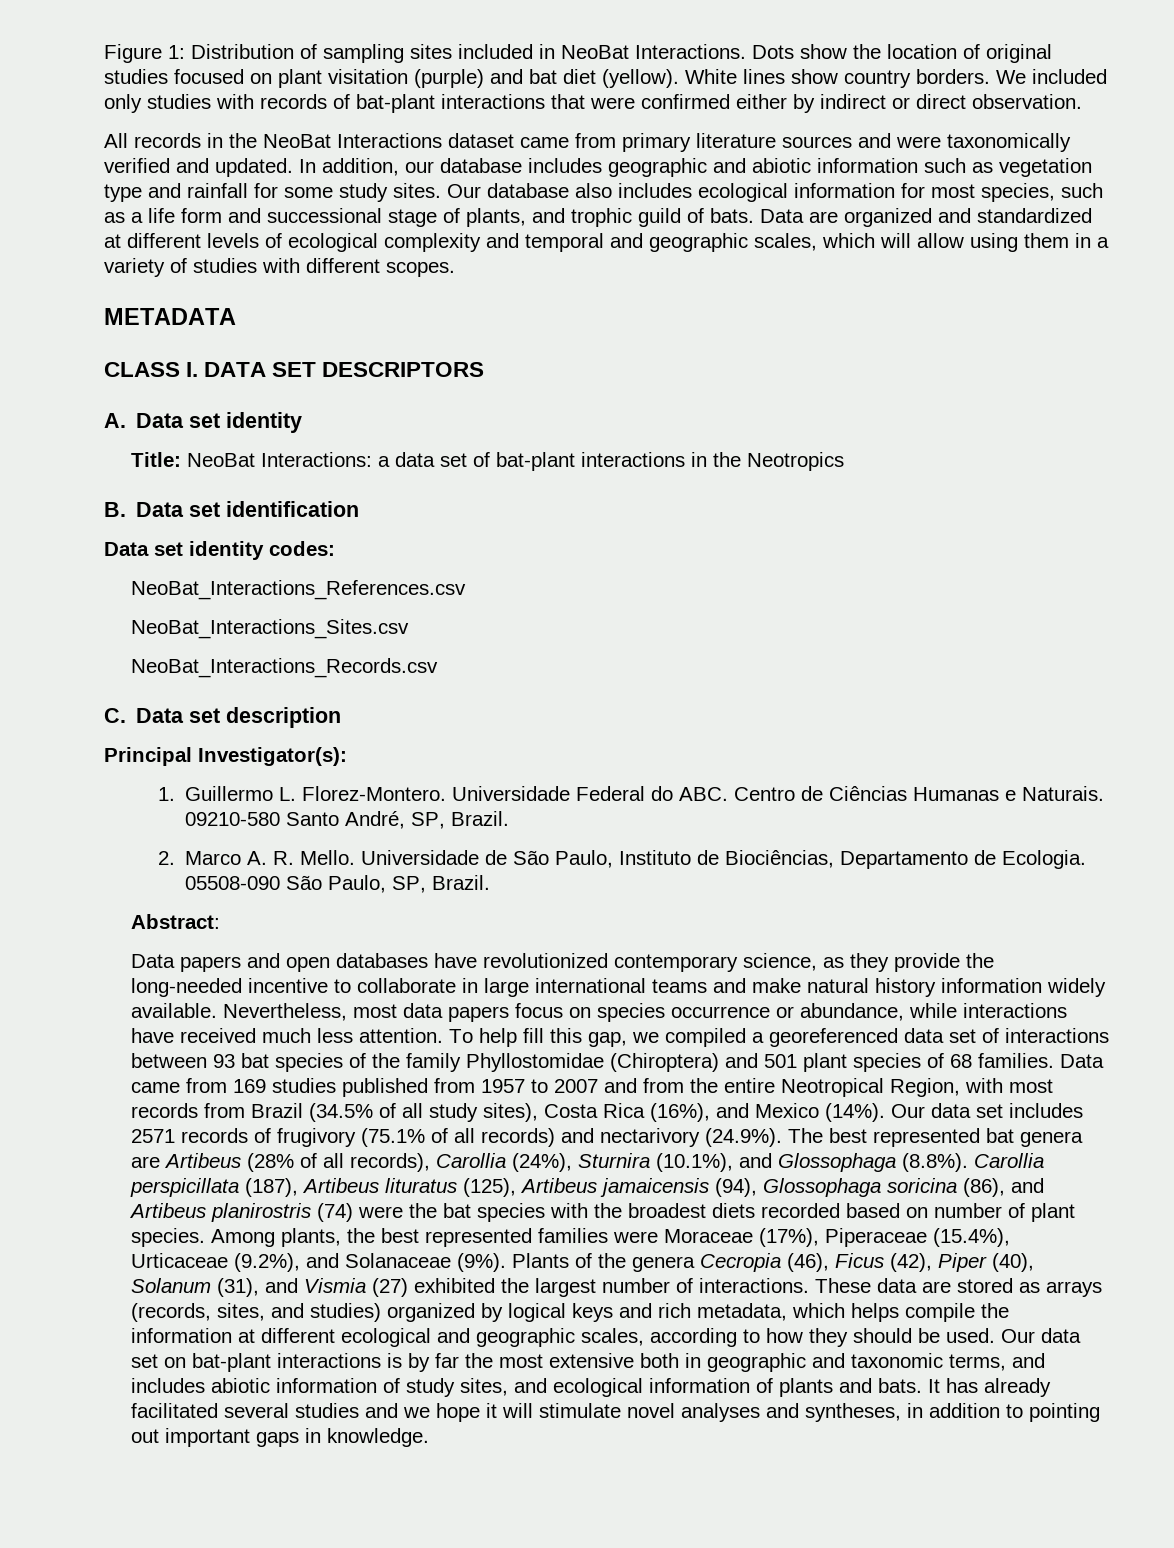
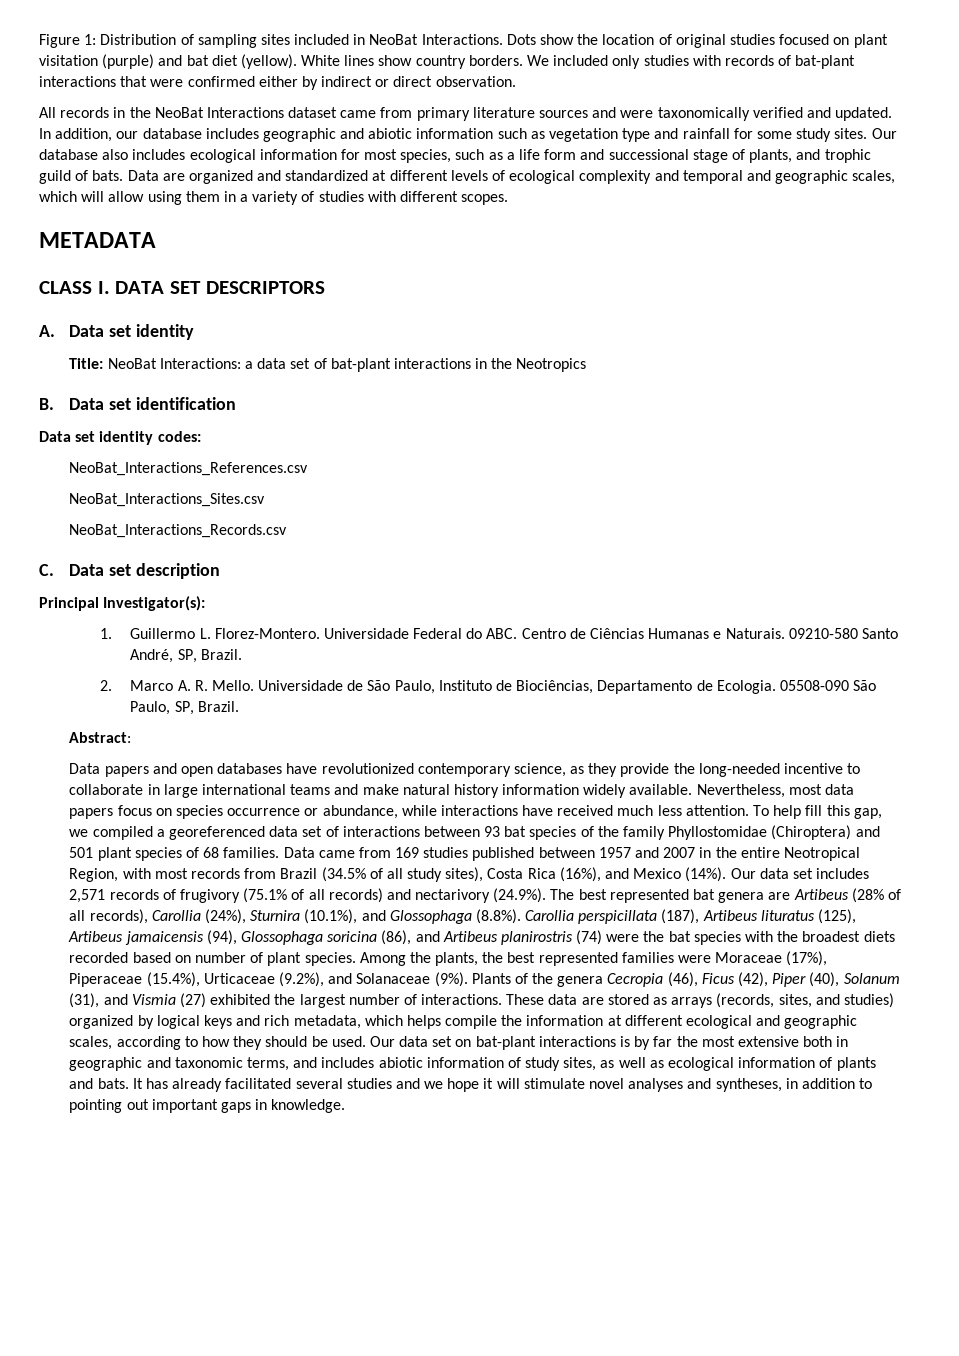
- Data came from 169 studies published from 1957 to 2007 and from the entire Neotropical Region, with most records from Brazil (34.5% of all study sites), Costa Rica (16%), and Mexico (14%).
+ Data came from 169 studies published between 1957 and 2007 in the entire Neotropical Region, with most records from Brazil (34.5% of all study sites), Costa Rica (16%), and Mexico (14%).
- Our data set includes 2571 records of frugivory (75.1% of all records) and nectarivory (24.9%). The best represented bat genera are Artibeus (28% of all records), Carollia (24%), Sturnira (10.1%), and Glossophaga (8.8%). Carollia perspicillata (187), Artibeus lituratus (125), Artibeus jamaicensis (94), Glossophaga soricina (86), and Artibeus planirostris (74) were the bat species with the broadest diets recorded based on number of plant species.
+ Our data set includes 2,571 records of frugivory (75.1% of all records) and nectarivory (24.9%). The best represented bat genera are Artibeus (28% of all records), Carollia (24%), Sturnira (10.1%), and Glossophaga (8.8%). Carollia perspicillata (187), Artibeus lituratus (125), Artibeus jamaicensis (94), Glossophaga soricina (86), and Artibeus planirostris (74) were the bat species with the broadest diets recorded based on number of plant species.
- Among plants, the best represented families were Moraceae (17%), Piperaceae (15.4%), Urticaceae (9.2%), and Solanaceae (9%).
+ Among the plants, the best represented families were Moraceae (17%), Piperaceae (15.4%), Urticaceae (9.2%), and Solanaceae (9%).
- Our data set on bat-plant interactions is by far the most extensive both in geographic and taxonomic terms, and includes abiotic information of study sites, and ecological information of plants and bats.
+ Our data set on bat-plant interactions is by far the most extensive both in geographic and taxonomic terms, and includes abiotic information of study sites, as well as ecological information of plants and bats.

